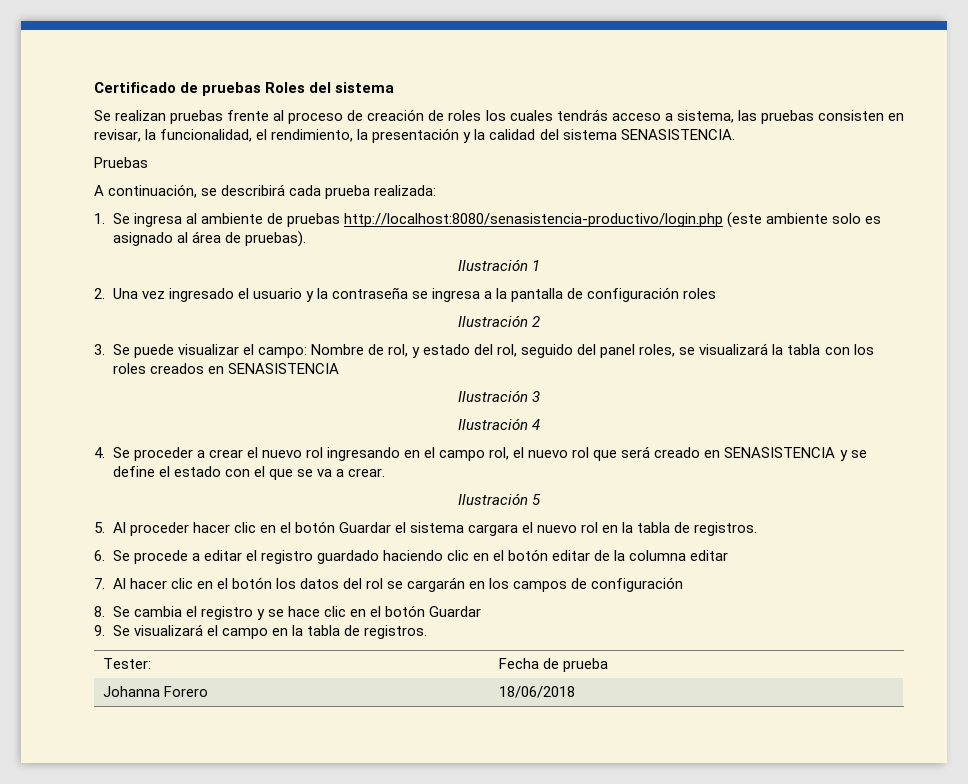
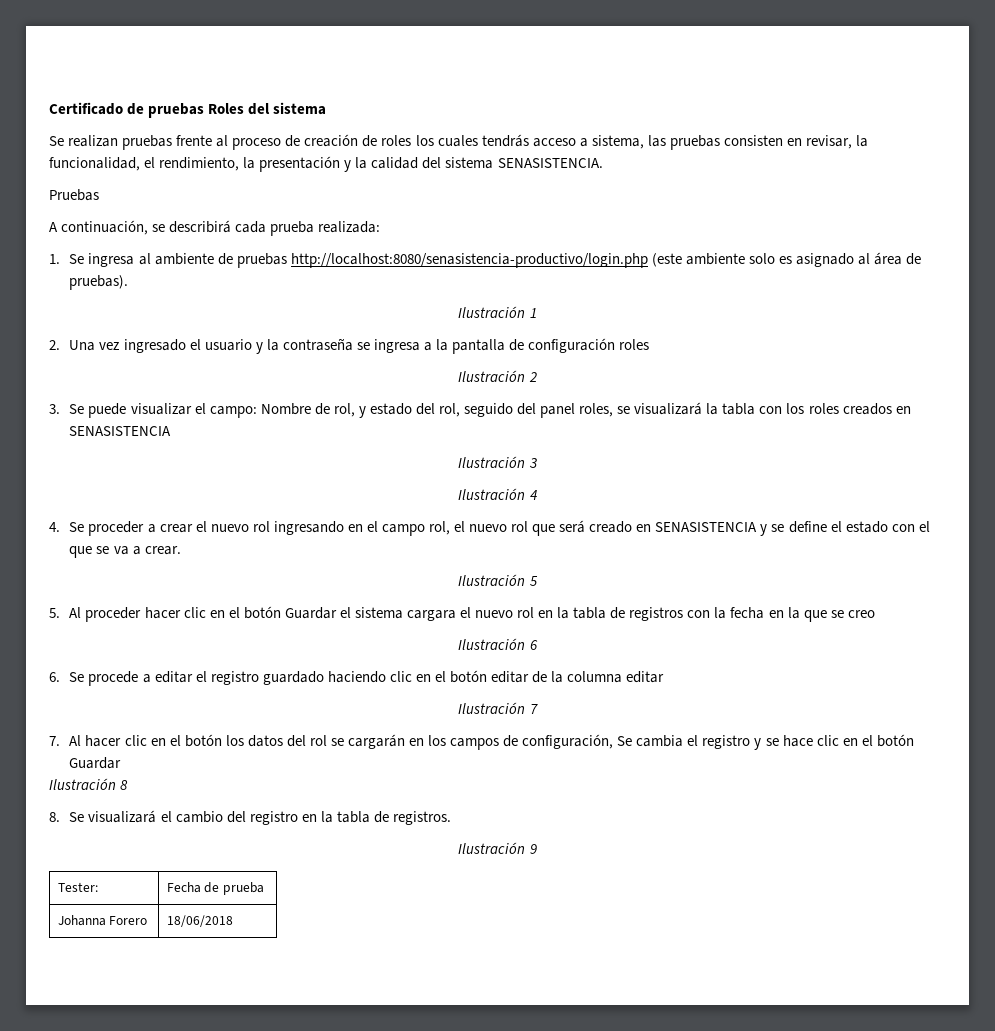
- 5. Al proceder hacer clic en el botón Guardar el sistema cargara el nuevo rol en la tabla de registros.
+ 5. Al proceder hacer clic en el botón Guardar el sistema cargara el nuevo rol en la tabla de registros con la fecha en la que se creo
+ Ilustración 6
+ Ilustración 7
- 7. Al hacer clic en el botón los datos del rol se cargarán en los campos de configuración
- 8. Se cambia el registro y se hace clic en el botón Guardar
+ 7. Al hacer clic en el botón los datos del rol se cargarán en los campos de configuración, Se cambia el registro y se hace clic en el botón Guardar
- 9. Se visualizará el campo en la tabla de registros.
+ Ilustración 8
+ 8. Se visualizará el cambio del registro en la tabla de registros.
+ Ilustración 9

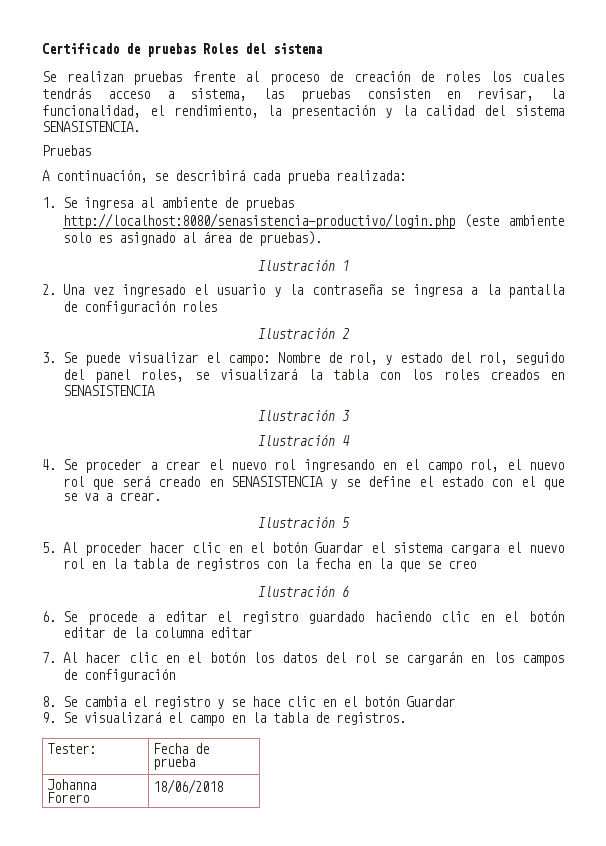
- Ilustración 7
- 7. Al hacer clic en el botón los datos del rol se cargarán en los campos de configuración, Se cambia el registro y se hace clic en el botón Guardar
+ 7. Al hacer clic en el botón los datos del rol se cargarán en los campos de configuración
+ 8. Se cambia el registro y se hace clic en el botón Guardar
- Ilustración 8
- 8. Se visualizará el cambio del registro en la tabla de registros.
+ 9. Se visualizará el campo en la tabla de registros.
- Ilustración 9

